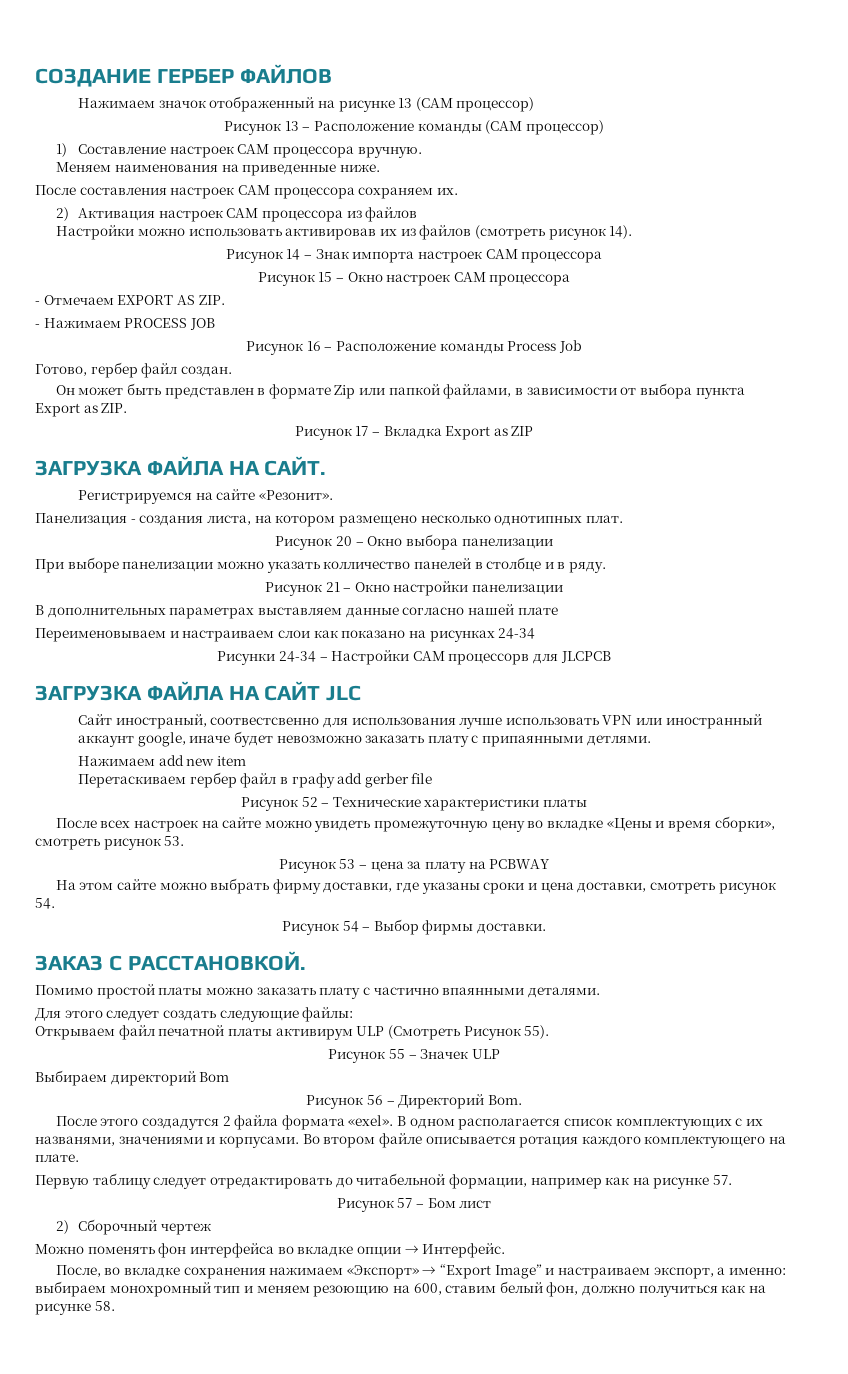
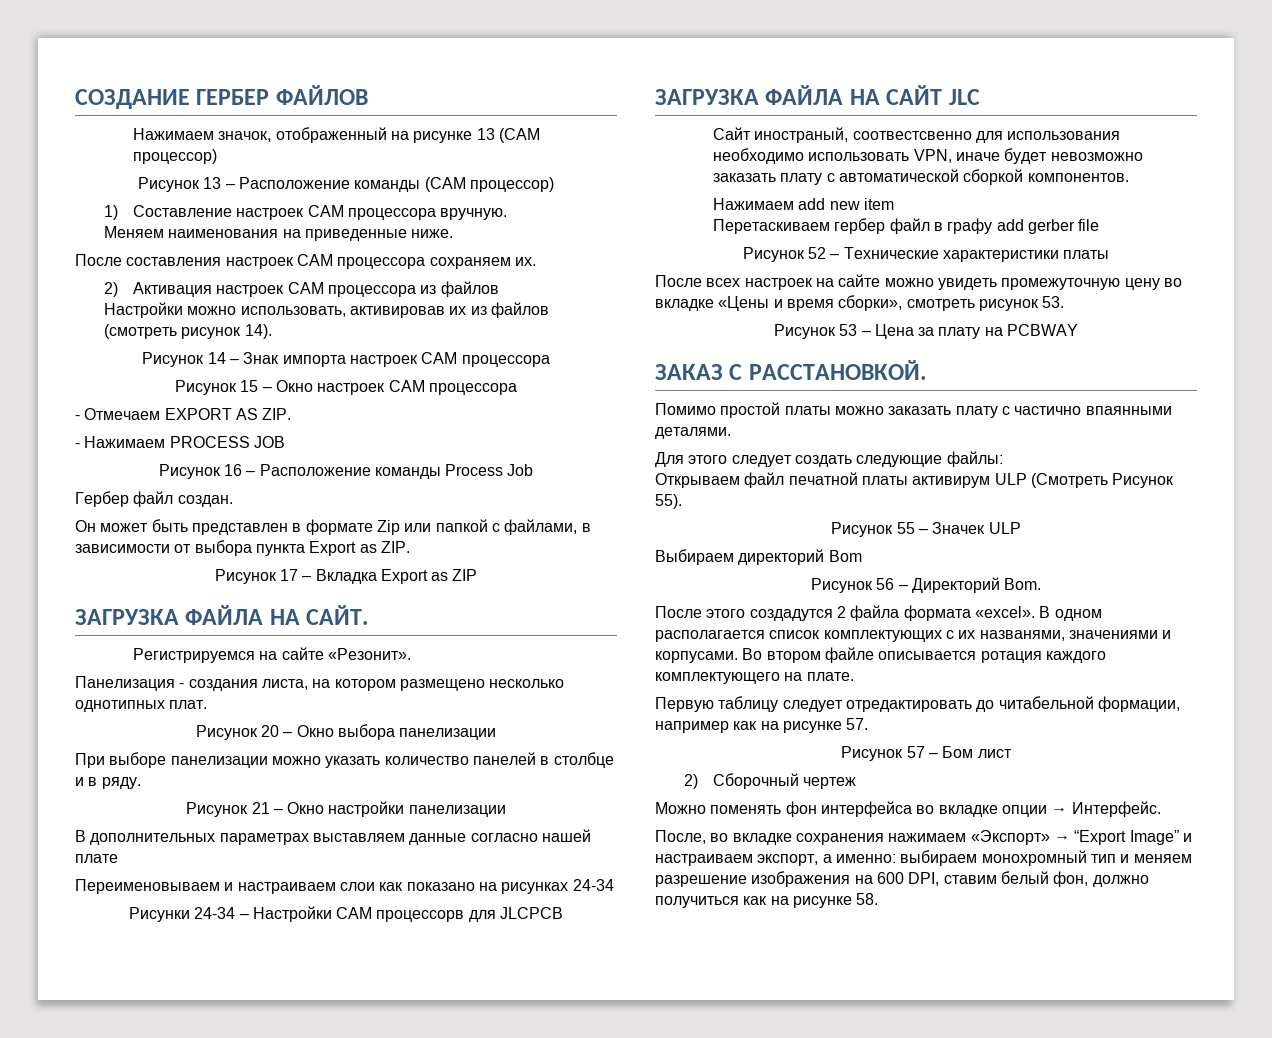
- Нажимаем значок отображенный на рисунке 13 (САМ процессор)
+ Нажимаем значок, отображенный на рисунке 13 (САМ процессор)
- Настройки можно использовать активировав их из файлов (смотреть рисунок 14).
+ Настройки можно использовать, активировав их из файлов (смотреть рисунок 14).
- Готово, гербер файл создан.
+ Гербер файл создан.
- Он может быть представлен в формате Zip или папкой файлами, в зависимости от выбора пункта Export as ZIP.
+ Он может быть представлен в формате Zip или папкой с файлами, в зависимости от выбора пункта Export as ZIP.
- При выборе панелизации можно указать колличество панелей в столбце и в ряду.
+ При выборе панелизации можно указать количество панелей в столбце и в ряду.
- Сайт иностраный, соотвестсвенно для использования лучше использовать VPN или иностранный аккаунт google, иначе будет невозможно заказать плату с припаянными детлями.
+ Сайт иностраный, соотвестсвенно для использования необходимо использовать VPN, иначе будет невозможно заказать плату с автоматической сборкой компонентов.
- Рисунок 53 – цена за плату на PCBWAY
+ Рисунок 53 – Цена за плату на PCBWAY
- На этом сайте можно выбрать фирму доставки, где указаны сроки и цена доставки, смотреть рисунок 54.
- Рисунок 54 – Выбор фирмы доставки.
- После этого создадутся 2 файла формата «exel».
+ После этого создадутся 2 файла формата «exсel».
- После, во вкладке сохранения нажимаем «Экспорт» → “Export Image” и настраиваем экспорт, а именно: выбираем монохромный тип и меняем резоющию на 600, ставим белый фон, должно получиться как на рисунке 58.
+ После, во вкладке сохранения нажимаем «Экспорт» → “Export Image” и настраиваем экспорт, а именно: выбираем монохромный тип и меняем разрешение изображения на 600 DPI, ставим белый фон, должно получиться как на рисунке 58.

